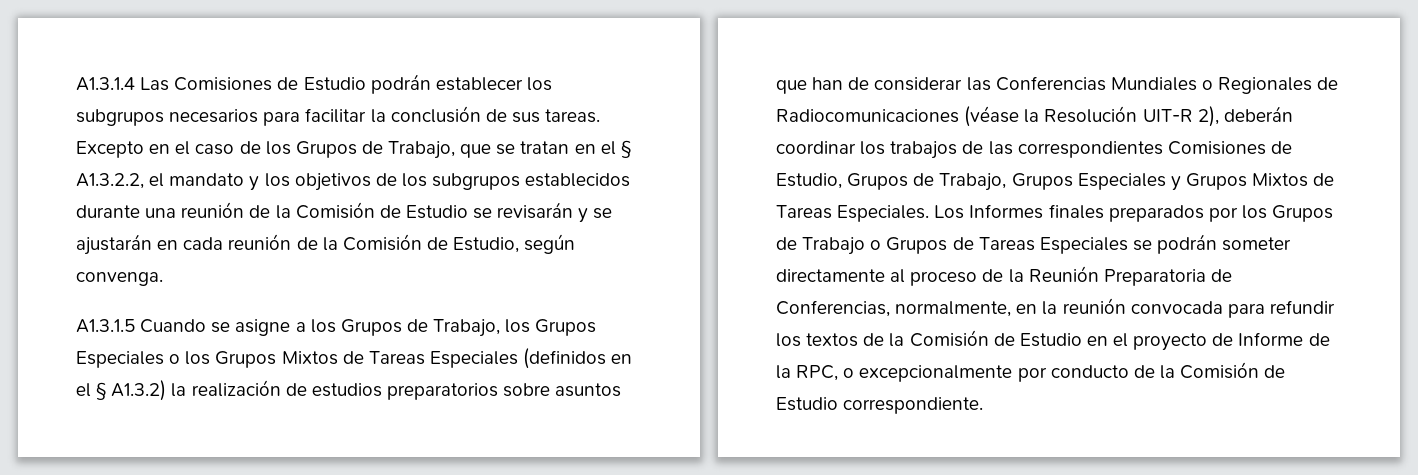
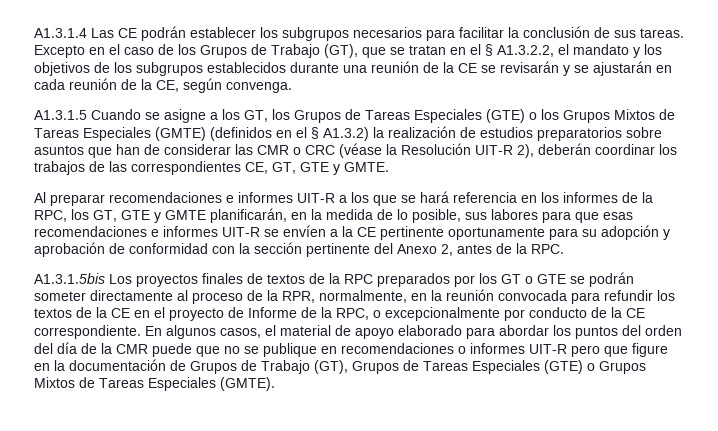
- A1.3.1.4 Las Comisiones de Estudio podrán establecer los subgrupos necesarios para facilitar la conclusión de sus tareas.
+ A1.3.1.4 Las CE podrán establecer los subgrupos necesarios para facilitar la conclusión de sus tareas.
- Excepto en el caso de los Grupos de Trabajo, que se tratan en el § A1.3.2.2, el mandato y los objetivos de los subgrupos establecidos durante una reunión de la Comisión de Estudio se revisarán y se ajustarán en cada reunión de la Comisión de Estudio, según convenga.
+ Excepto en el caso de los Grupos de Trabajo (GT), que se tratan en el § A1.3.2.2, el mandato y los objetivos de los subgrupos establecidos durante una reunión de la CE se revisarán y se ajustarán en cada reunión de la CE, según convenga.
- A1.3.1.5 Cuando se asigne a los Grupos de Trabajo, los Grupos Especiales o los Grupos Mixtos de Tareas Especiales (definidos en el § A1.3.2) la realización de estudios preparatorios sobre asuntos que han de considerar las Conferencias Mundiales o Regionales de Radiocomunicaciones (véase la Resolución UIT-R 2), deberán coordinar los trabajos de las correspondientes Comisiones de Estudio, Grupos de Trabajo, Grupos Especiales y Grupos Mixtos de Tareas Especiales. Los Informes finales preparados por los Grupos de Trabajo o Grupos de Tareas Especiales se podrán someter directamente al proceso de la Reunión Preparatoria de Conferencias, normalmente, en la reunión convocada para refundir los textos de la Comisión de Estudio en el proyecto de Informe de la RPC, o excepcionalmente por conducto de la Comisión de Estudio correspondiente.
+ A1.3.1.5 Cuando se asigne a los GT, los Grupos de Tareas Especiales (GTE) o los Grupos Mixtos de Tareas Especiales (GMTE) (definidos en el § A1.3.2) la realización de estudios preparatorios sobre asuntos que han de considerar las CMR o CRC (véase la Resolución UIT-R 2), deberán coordinar los trabajos de las correspondientes CE, GT, GTE y GMTE.
+ Al preparar recomendaciones e informes UIT-R a los que se hará referencia en los informes de la RPC, los GT, GTE y GMTE planificarán, en la medida de lo posible, sus labores para que esas recomendaciones e informes UIT-R se envíen a la CE pertinente oportunamente para su adopción y aprobación de conformidad con la sección pertinente del Anexo 2, antes de la RPC.
+ A1.3.1.5bis Los proyectos finales de textos de la RPC preparados por los GT o GTE se podrán someter directamente al proceso de la RPR, normalmente, en la reunión convocada para refundir los textos de la CE en el proyecto de Informe de la RPC, o excepcionalmente por conducto de la CE correspondiente. En algunos casos, el material de apoyo elaborado para abordar los puntos del orden del día de la CMR puede que no se publique en recomendaciones o informes UIT-R pero que figure en la documentación de Grupos de Trabajo (GT), Grupos de Tareas Especiales (GTE) o Grupos Mixtos de Tareas Especiales (GMTE).

